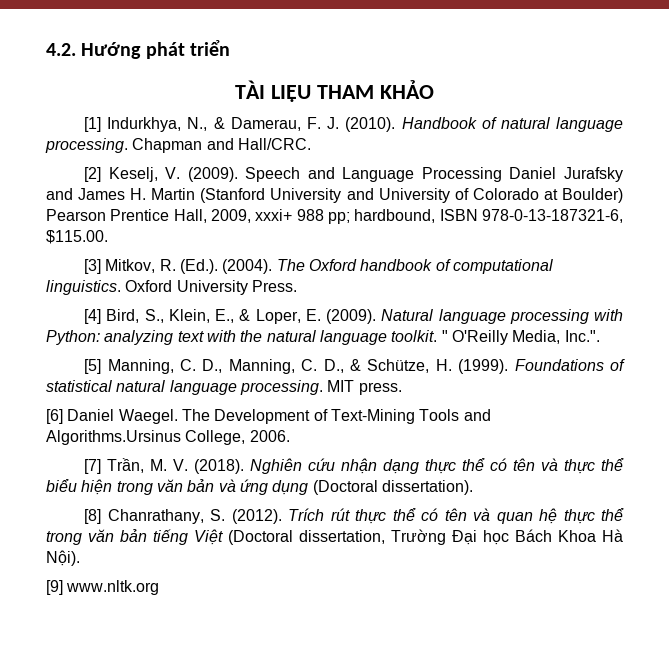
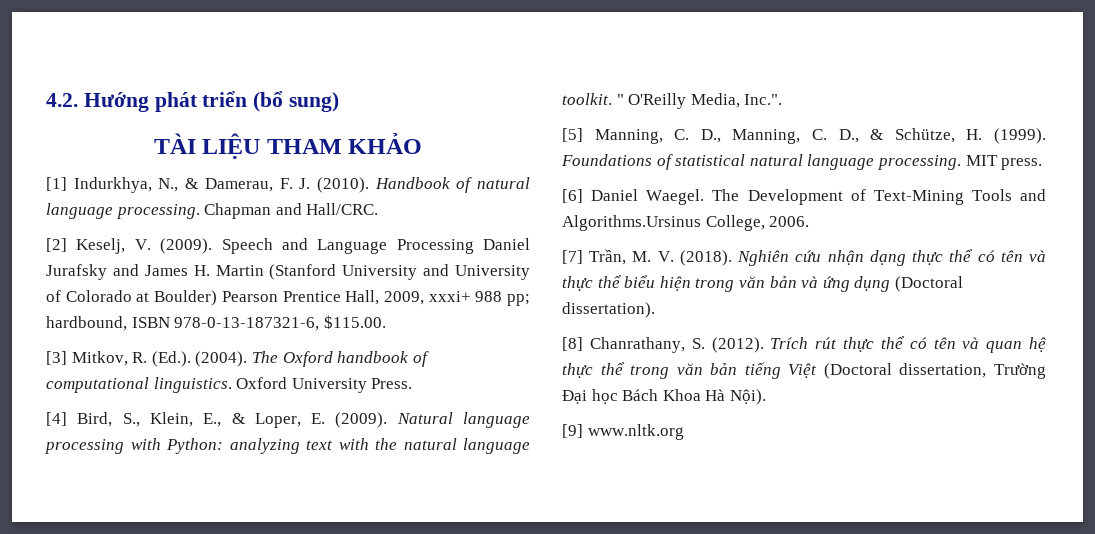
- 4.2. Hướng phát triển
+ 4.2. Hướng phát triển (bổ sung)

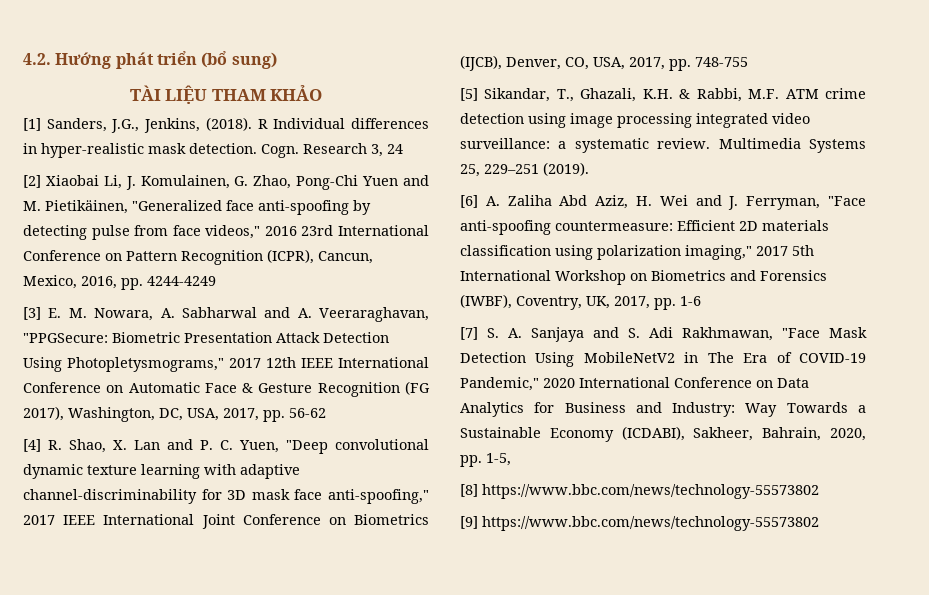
- [1] Indurkhya, N., & Damerau, F. J. (2010). Handbook of natural language processing. Chapman and Hall/CRC.
- [2] Keselj, V. (2009). Speech and Language Processing Daniel Jurafsky and James H. Martin (Stanford University and University of Colorado at Boulder) Pearson Prentice Hall, 2009, xxxi+ 988 pp; hardbound, ISBN 978-0-13-187321-6, $115.00.
- [3] Mitkov, R. (Ed.). (2004). The Oxford handbook of computational linguistics. Oxford University Press.
- [4] Bird, S., Klein, E., & Loper, E. (2009). Natural language processing with Python: analyzing text with the natural language toolkit. " O'Reilly Media, Inc.".
- [5] Manning, C. D., Manning, C. D., & Schütze, H. (1999). Foundations of statistical natural language processing. MIT press.
- [6] Daniel Waegel. The Development of Text-Mining Tools and Algorithms.Ursinus College, 2006.
- [7] Trần, M. V. (2018). Nghiên cứu nhận dạng thực thể có tên và thực thể biểu hiện trong văn bản và ứng dụng (Doctoral dissertation).
- [8] Chanrathany, S. (2012). Trích rút thực thể có tên và quan hệ thực thể trong văn bản tiếng Việt (Doctoral dissertation, Trường Đại học Bách Khoa Hà Nội).
+ [1] Sanders, J.G., Jenkins, (2018). R Individual differences in hyper-realistic mask detection. Cogn. Research 3, 24
+ [2] Xiaobai Li, J. Komulainen, G. Zhao, Pong-Chi Yuen and M. Pietikäinen, "Generalized face anti-spoofing by detecting pulse from face videos," 2016 23rd International Conference on Pattern Recognition (ICPR), Cancun, Mexico, 2016, pp. 4244-4249
+ [3] E. M. Nowara, A. Sabharwal and A. Veeraraghavan, "PPGSecure: Biometric Presentation Attack Detection Using Photopletysmograms," 2017 12th IEEE International Conference on Automatic Face & Gesture Recognition (FG 2017), Washington, DC, USA, 2017, pp. 56-62
+ [4] R. Shao, X. Lan and P. C. Yuen, "Deep convolutional dynamic texture learning with adaptive channel-discriminability for 3D mask face anti-spoofing," 2017 IEEE International Joint Conference on Biometrics (IJCB), Denver, CO, USA, 2017, pp. 748-755
+ [5] Sikandar, T., Ghazali, K.H. & Rabbi, M.F. ATM crime detection using image processing integrated video surveillance: a systematic review. Multimedia Systems 25, 229–251 (2019).
+ [6] A. Zaliha Abd Aziz, H. Wei and J. Ferryman, "Face anti-spoofing countermeasure: Efficient 2D materials classification using polarization imaging," 2017 5th International Workshop on Biometrics and Forensics (IWBF), Coventry, UK, 2017, pp. 1-6
+ [7] S. A. Sanjaya and S. Adi Rakhmawan, "Face Mask Detection Using MobileNetV2 in The Era of COVID-19 Pandemic," 2020 International Conference on Data Analytics for Business and Industry: Way Towards a Sustainable Economy (ICDABI), Sakheer, Bahrain, 2020, pp. 1-5,
+ [8] https://www.bbc.com/news/technology-55573802
- [9] www.nltk.org
+ [9] https://www.bbc.com/news/technology-55573802

